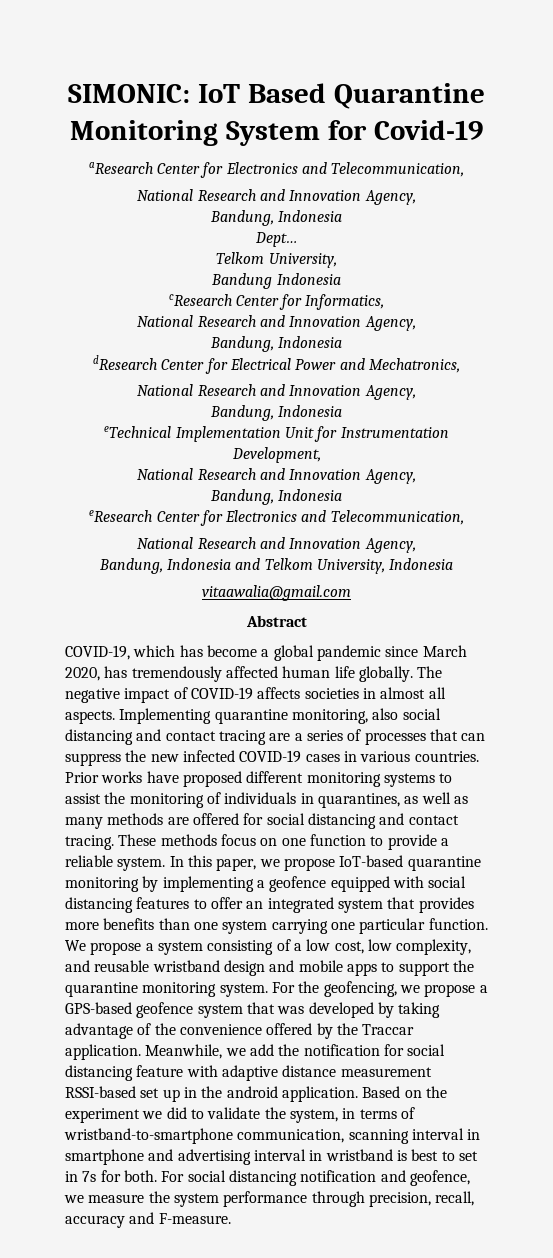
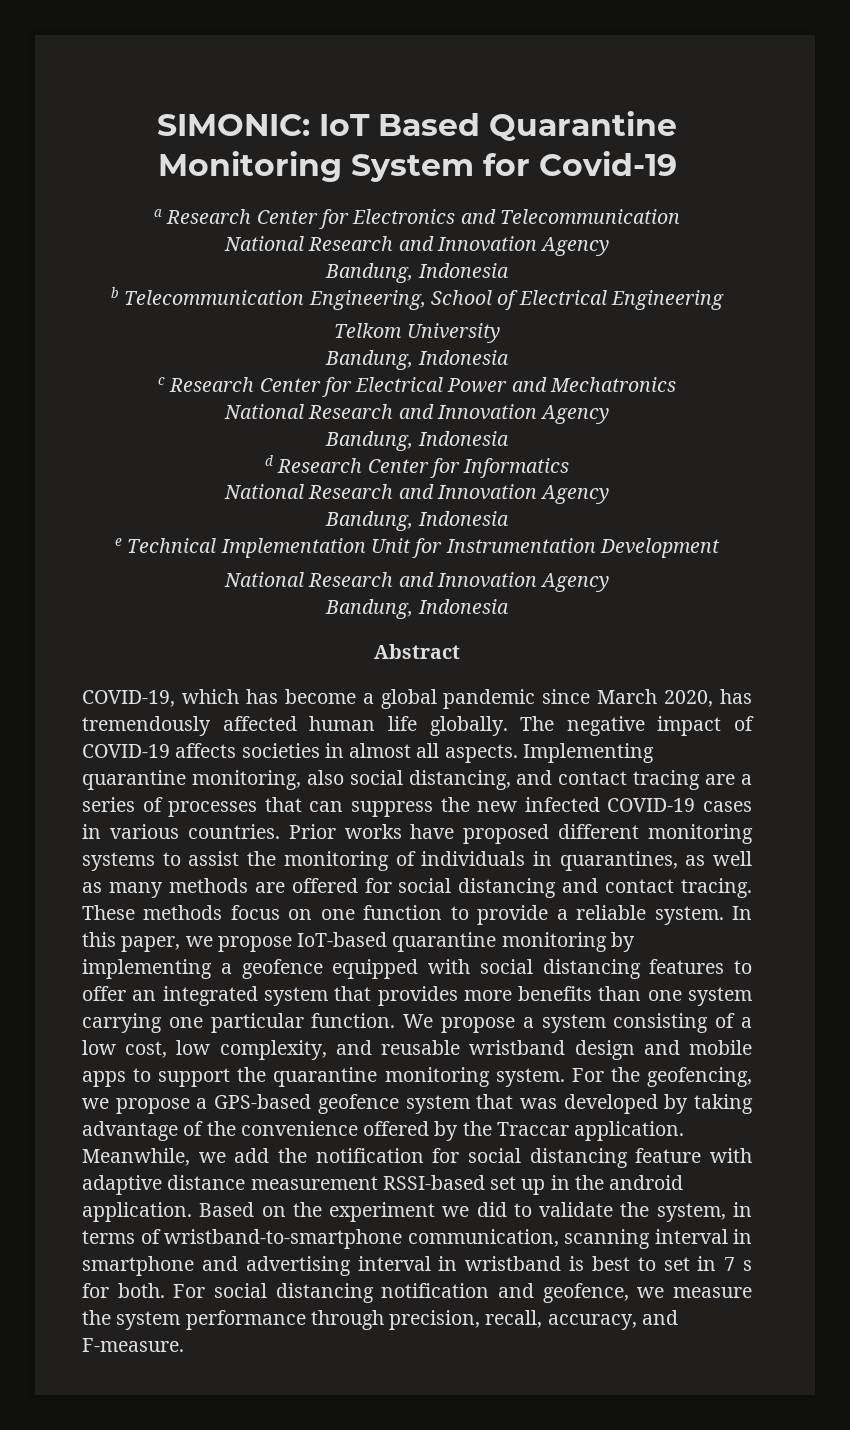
- aResearch Center for Electronics and Telecommunication,
- National Research and Innovation Agency,
+ a Research Center for Electronics and Telecommunication
+ National Research and Innovation Agency
  Bandung, Indonesia
- Dept…
- Telkom University,
- Bandung Indonesia
- cResearch Center for Informatics,
- National Research and Innovation Agency,
+ b Telecommunication Engineering, School of Electrical Engineering
+ Telkom University
  Bandung, Indonesia
- dResearch Center for Electrical Power and Mechatronics,
- National Research and Innovation Agency,
+ c Research Center for Electrical Power and Mechatronics
+ National Research and Innovation Agency
  Bandung, Indonesia
- eTechnical Implementation Unit for Instrumentation Development,
- National Research and Innovation Agency,
+ d Research Center for Informatics
+ National Research and Innovation Agency
  Bandung, Indonesia
- eResearch Center for Electronics and Telecommunication,
- National Research and Innovation Agency,
- Bandung, Indonesia and Telkom University, Indonesia
- vitaawalia@gmail.com
+ e Technical Implementation Unit for Instrumentation Development
+ National Research and Innovation Agency
+ Bandung, Indonesia
- Implementing quarantine monitoring, also social distancing and contact tracing are a series of processes that can suppress the new infected COVID-19 cases in various countries.
+ Implementing quarantine monitoring, also social distancing, and contact tracing are a series of processes that can suppress the new infected COVID-19 cases in various countries.
- Based on the experiment we did to validate the system, in terms of wristband-to-smartphone communication, scanning interval in smartphone and advertising interval in wristband is best to set in 7s for both.
+ Based on the experiment we did to validate the system, in terms of wristband-to-smartphone communication, scanning interval in smartphone and advertising interval in wristband is best to set in 7 s for both.
- For social distancing notification and geofence, we measure the system performance through precision, recall, accuracy and F-measure.
+ For social distancing notification and geofence, we measure the system performance through precision, recall, accuracy, and F-measure.

